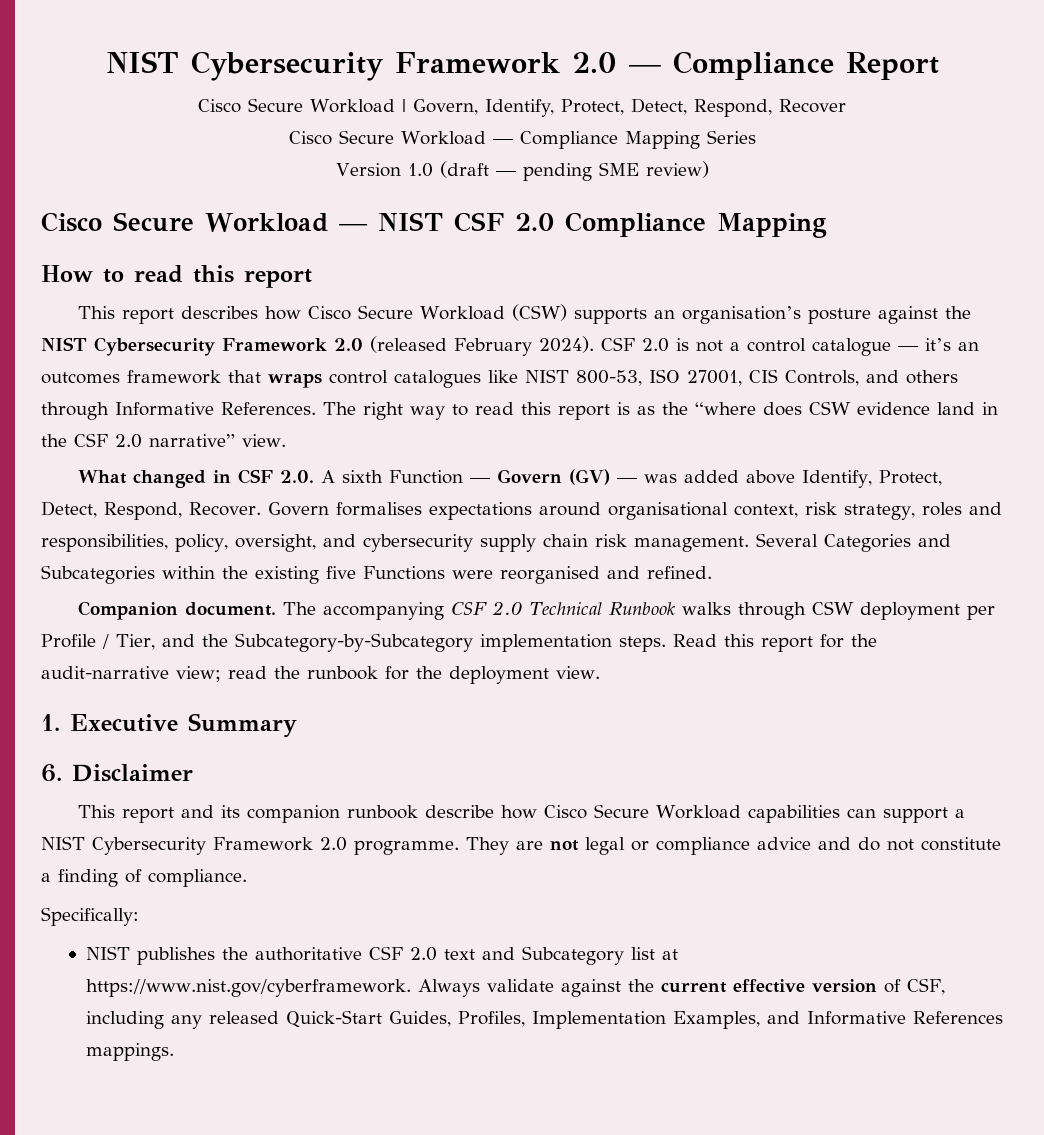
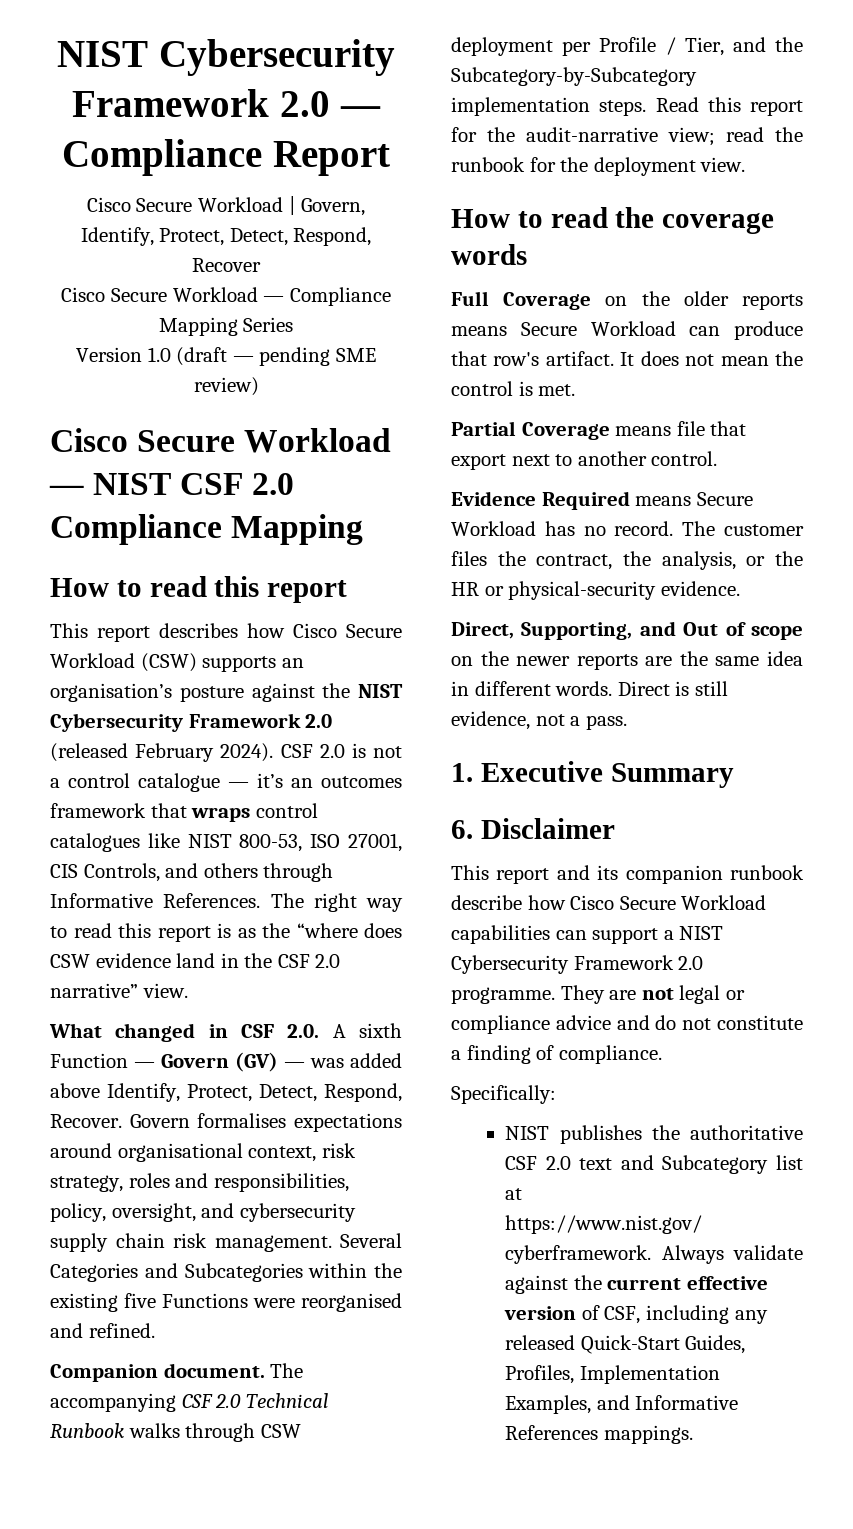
+ How to read the coverage words
+ Full Coverage on the older reports means Secure Workload can produce that row's artifact. It does not mean the control is met.
+ Partial Coverage means file that export next to another control.
+ Evidence Required means Secure Workload has no record. The customer files the contract, the analysis, or the HR or physical-security evidence.
+ Direct, Supporting, and Out of scope on the newer reports are the same idea in different words. Direct is still evidence, not a pass.

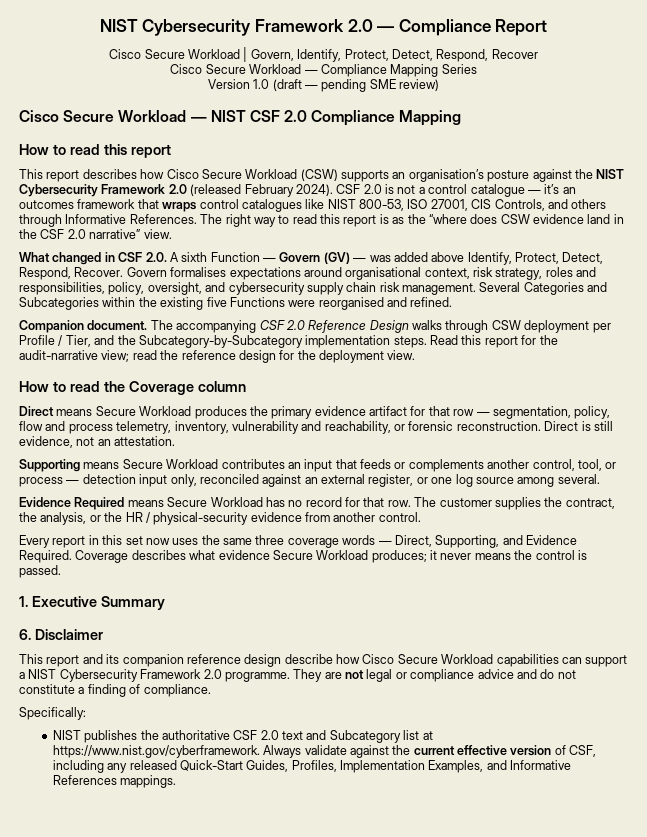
- The accompanying CSF 2.0 Technical Runbook walks through CSW deployment per Profile / Tier, and the Subcategory-by-Subcategory implementation steps.
+ The accompanying CSF 2.0 Reference Design walks through CSW deployment per Profile / Tier, and the Subcategory-by-Subcategory implementation steps.
- Read this report for the audit-narrative view; read the runbook for the deployment view.
+ Read this report for the audit-narrative view; read the reference design for the deployment view.
- How to read the coverage words
- Full Coverage on the older reports means Secure Workload can produce that row's artifact. It does not mean the control is met.
- Partial Coverage means file that export next to another control.
+ How to read the Coverage column
+ Direct means Secure Workload produces the primary evidence artifact for that row — segmentation, policy, flow and process telemetry, inventory, vulnerability and reachability, or forensic reconstruction. Direct is still evidence, not an attestation.
+ Supporting means Secure Workload contributes an input that feeds or complements another control, tool, or process — detection input only, reconciled against an external register, or one log source among several.
- Evidence Required means Secure Workload has no record.
+ Evidence Required means Secure Workload has no record for that row.
- The customer files the contract, the analysis, or the HR or physical-security evidence.
- Direct, Supporting, and Out of scope on the newer reports are the same idea in different words. Direct is still evidence, not a pass.
+ The customer supplies the contract, the analysis, or the HR / physical-security evidence from another control.
+ Every report in this set now uses the same three coverage words — Direct, Supporting, and Evidence Required. Coverage describes what evidence Secure Workload produces; it never means the control is passed.
- This report and its companion runbook describe how Cisco Secure Workload capabilities can support a NIST Cybersecurity Framework 2.0 programme.
+ This report and its companion reference design describe how Cisco Secure Workload capabilities can support a NIST Cybersecurity Framework 2.0 programme.

